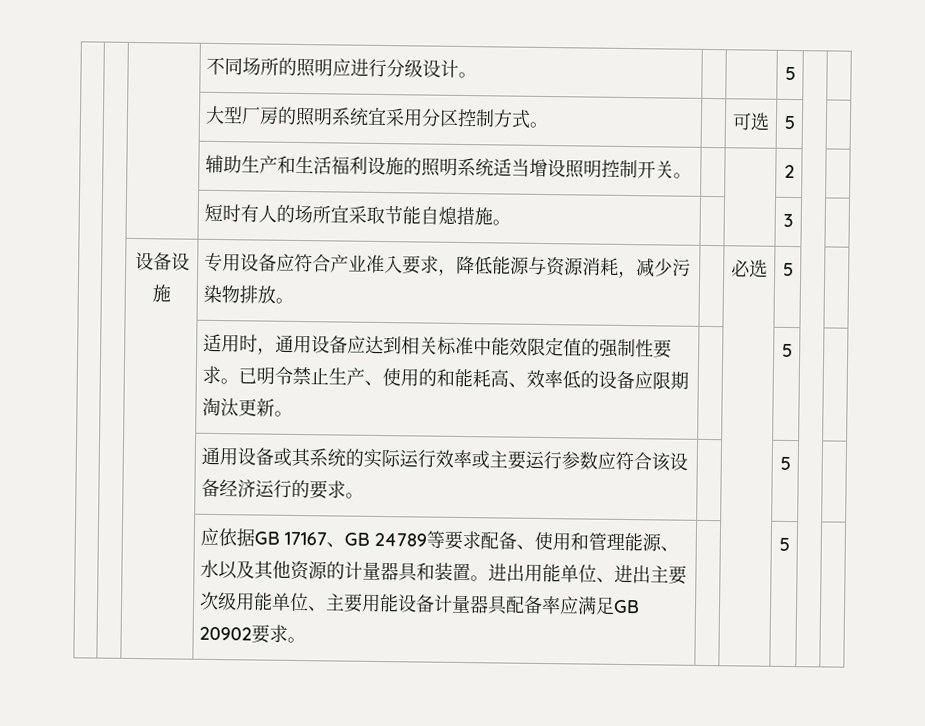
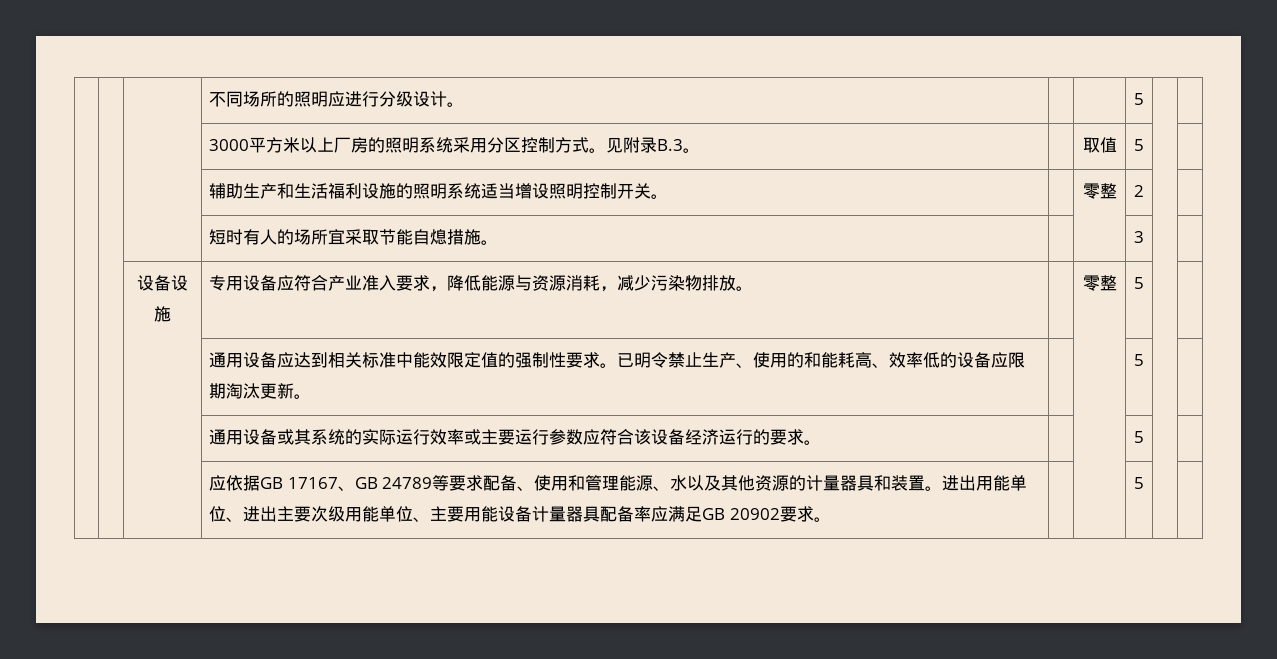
- | | | 大型厂房的照明系统宜采用分区控制方式。 | | 可选 | 5 | |
+ | | | 3000平方米以上厂房的照明系统采用分区控制方式。见附录B.3。 | | 取值 | 5 | |
- | | | 辅助生产和生活福利设施的照明系统适当增设照明控制开关。 | | | 2 | |
+ | | | 辅助生产和生活福利设施的照明系统适当增设照明控制开关。 | | 零整 | 2 | |
- | | 设备设施 | 专用设备应符合产业准入要求，降低能源与资源消耗，减少污染物排放。 | | 必选 | 5 | |
- | | | 适用时，通用设备应达到相关标准中能效限定值的强制性要求。已明令禁止生产、使用的和能耗高、效率低的设备应限期淘汰更新。 | | | 5 | |
+ | | 设备设施 | 专用设备应符合产业准入要求，降低能源与资源消耗，减少污染物排放。 | | 零整 | 5 | |
+ | | | 通用设备应达到相关标准中能效限定值的强制性要求。已明令禁止生产、使用的和能耗高、效率低的设备应限期淘汰更新。 | | | 5 | |

